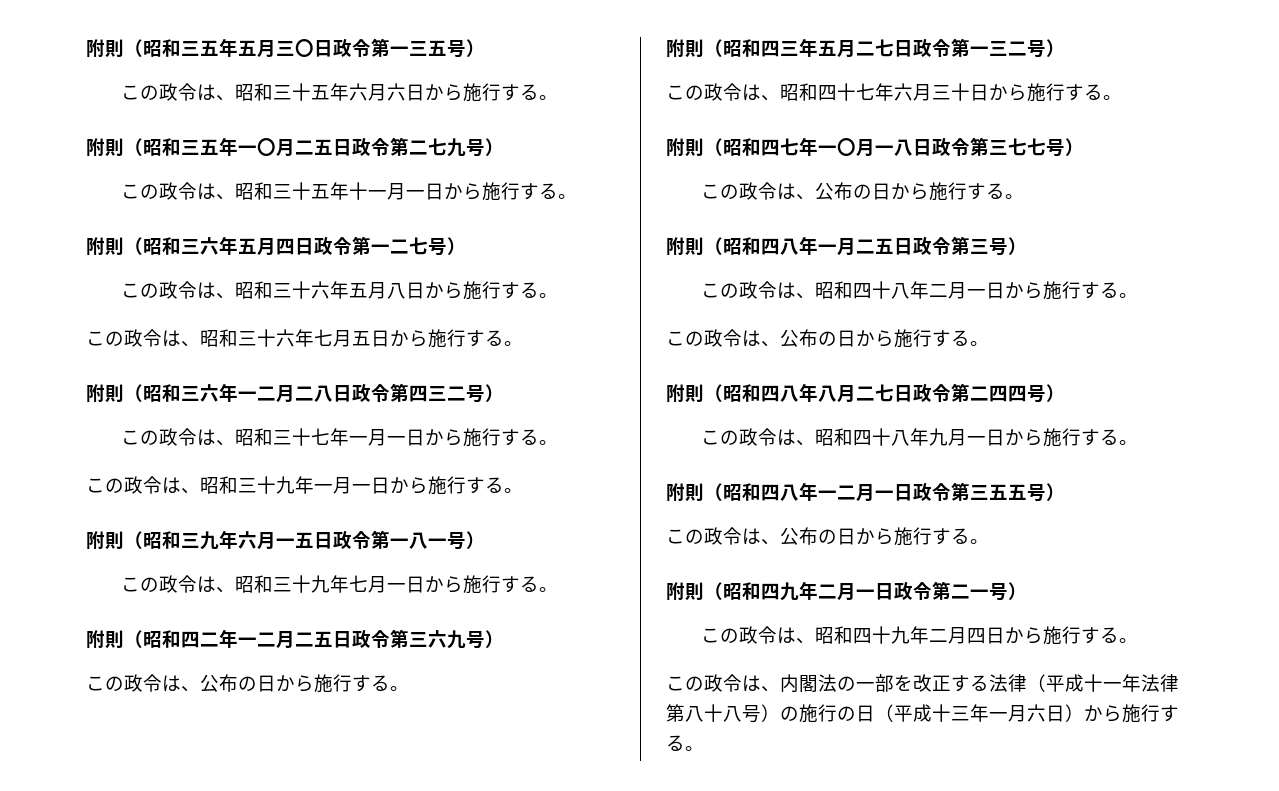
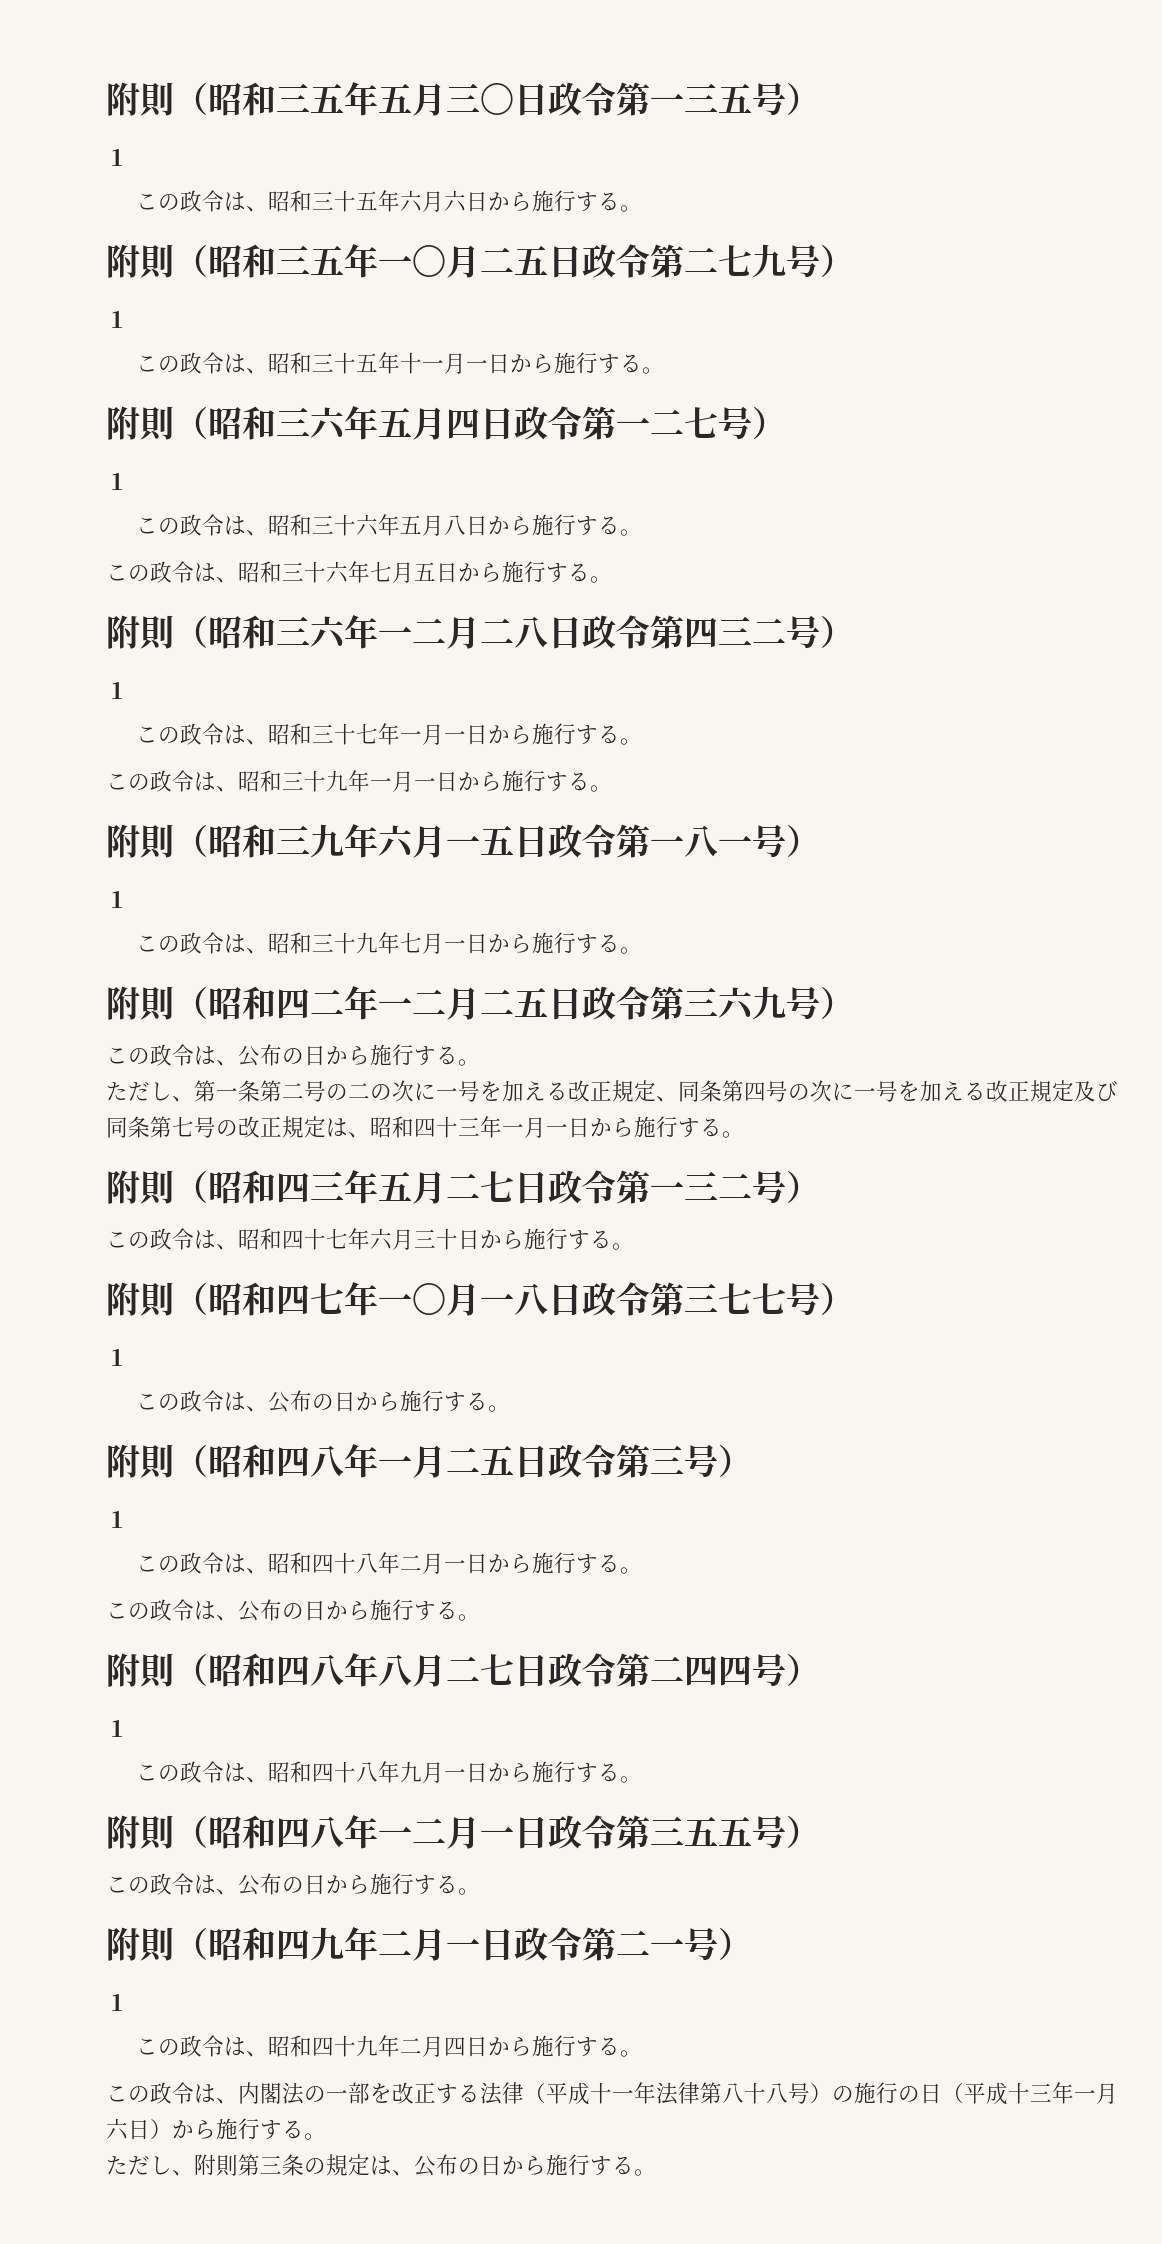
  附則（昭和三五年五月三〇日政令第一三五号）
+ １
  附則（昭和三五年一〇月二五日政令第二七九号）
+ １
  附則（昭和三六年五月四日政令第一二七号）
+ １
  附則（昭和三六年一二月二八日政令第四三二号）
+ １
  附則（昭和三九年六月一五日政令第一八一号）
+ １
+ ただし、第一条第二号の二の次に一号を加える改正規定、同条第四号の次に一号を加える改正規定及び同条第七号の改正規定は、昭和四十三年一月一日から施行する。
  附則（昭和四七年一〇月一八日政令第三七七号）
+ １
  附則（昭和四八年一月二五日政令第三号）
+ １
  附則（昭和四八年八月二七日政令第二四四号）
+ １
  附則（昭和四九年二月一日政令第二一号）
+ １
+ ただし、附則第三条の規定は、公布の日から施行する。

